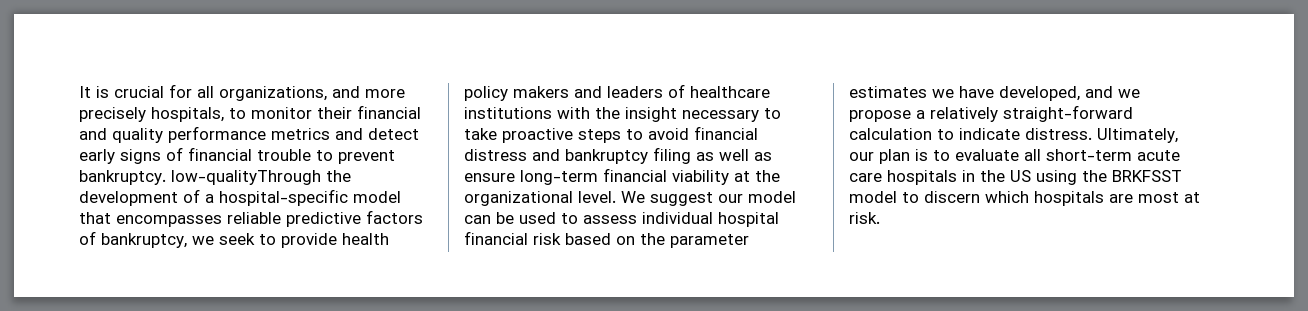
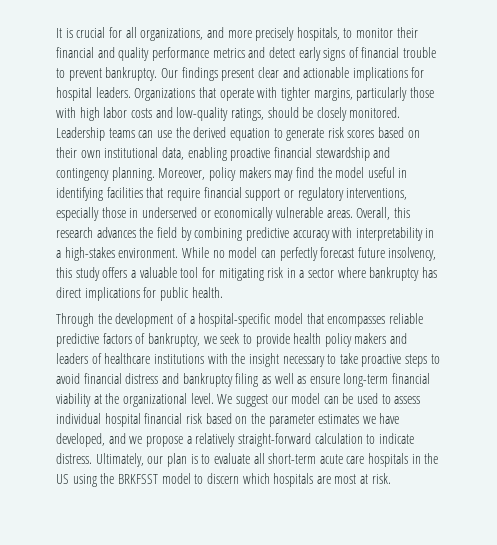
- It is crucial for all organizations, and more precisely hospitals, to monitor their financial and quality performance metrics and detect early signs of financial trouble to prevent bankruptcy. low-qualityThrough the development of a hospital-specific model that encompasses reliable predictive factors of bankruptcy, we seek to provide health policy makers and leaders of healthcare institutions with the insight necessary to take proactive steps to avoid financial distress and bankruptcy filing as well as ensure long-term financial viability at the organizational level.
+ It is crucial for all organizations, and more precisely hospitals, to monitor their financial and quality performance metrics and detect early signs of financial trouble to prevent bankruptcy. Our findings present clear and actionable implications for hospital leaders. Organizations that operate with tighter margins, particularly those with high labor costs and low-quality ratings, should be closely monitored. Leadership teams can use the derived equation to generate risk scores based on their own institutional data, enabling proactive financial stewardship and contingency planning. Moreover, policy makers may find the model useful in identifying facilities that require financial support or regulatory interventions, especially those in underserved or economically vulnerable areas. Overall, this research advances the field by combining predictive accuracy with interpretability in a high-stakes environment. While no model can perfectly forecast future insolvency, this study offers a valuable tool for mitigating risk in a sector where bankruptcy has direct implications for public health.
+ Through the development of a hospital-specific model that encompasses reliable predictive factors of bankruptcy, we seek to provide health policy makers and leaders of healthcare institutions with the insight necessary to take proactive steps to avoid financial distress and bankruptcy filing as well as ensure long-term financial viability at the organizational level.

